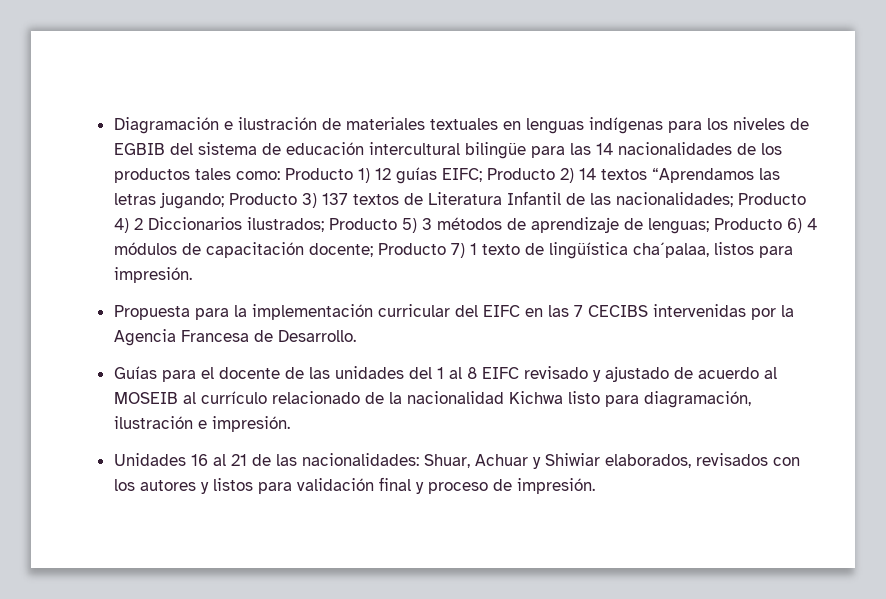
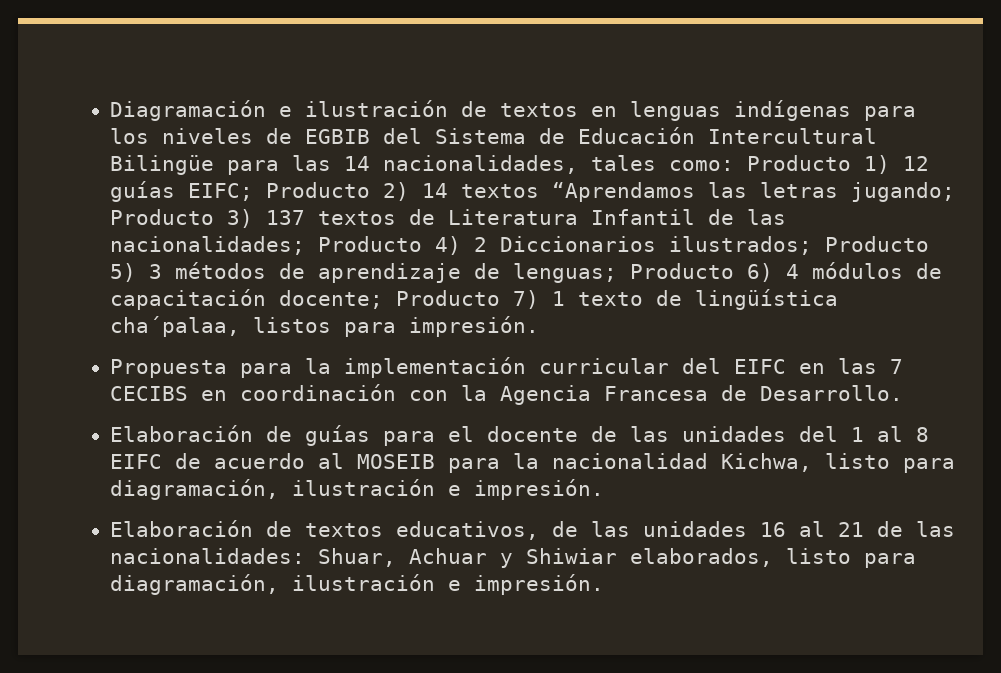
- Diagramación e ilustración de materiales textuales en lenguas indígenas para los niveles de EGBIB del sistema de educación intercultural bilingüe para las 14 nacionalidades de los productos tales como:
+ Diagramación e ilustración de textos en lenguas indígenas para los niveles de EGBIB del Sistema de Educación Intercultural Bilingüe para las 14 nacionalidades, tales como:
- Propuesta para la implementación curricular del EIFC en las 7 CECIBS intervenidas por la Agencia Francesa de Desarrollo.
+ Propuesta para la implementación curricular del EIFC en las 7 CECIBS en coordinación con la Agencia Francesa de Desarrollo.
- Guías para el docente de las unidades del 1 al 8 EIFC revisado y ajustado de acuerdo al MOSEIB al currículo relacionado de la nacionalidad Kichwa listo para diagramación, ilustración e impresión.
+ Elaboración de guías para el docente de las unidades del 1 al 8 EIFC de acuerdo al MOSEIB para la nacionalidad Kichwa, listo para diagramación, ilustración e impresión.
- Unidades 16 al 21 de las nacionalidades: Shuar, Achuar y Shiwiar elaborados, revisados con los autores y listos para validación final y proceso de impresión.
+ Elaboración de textos educativos, de las unidades 16 al 21 de las nacionalidades: Shuar, Achuar y Shiwiar elaborados, listo para diagramación, ilustración e impresión.

